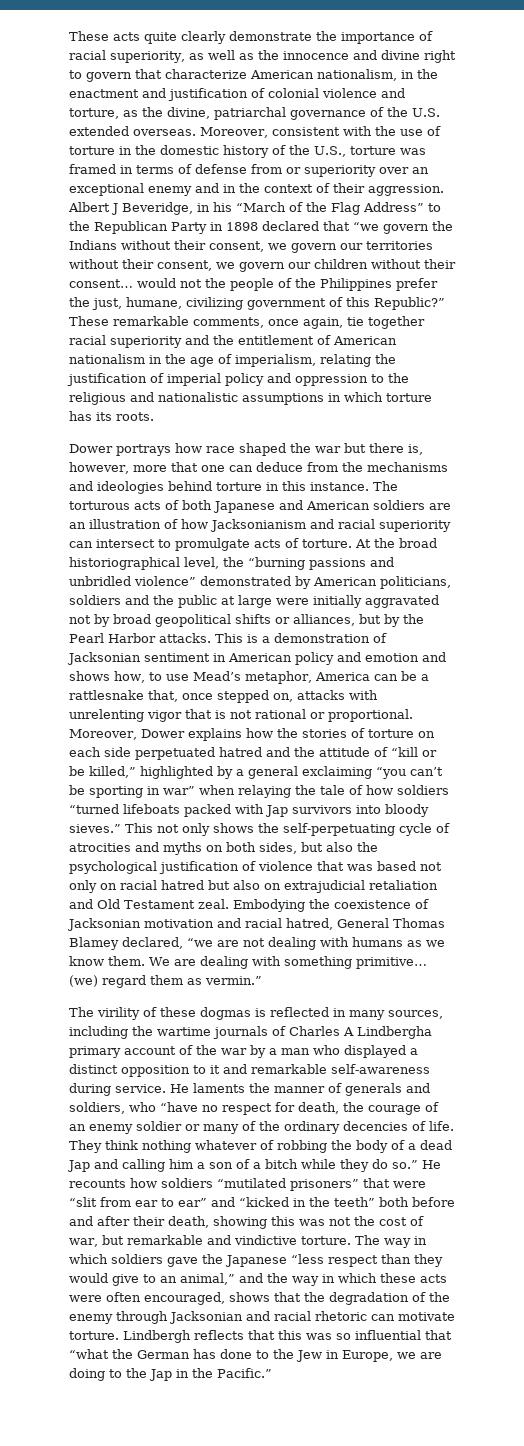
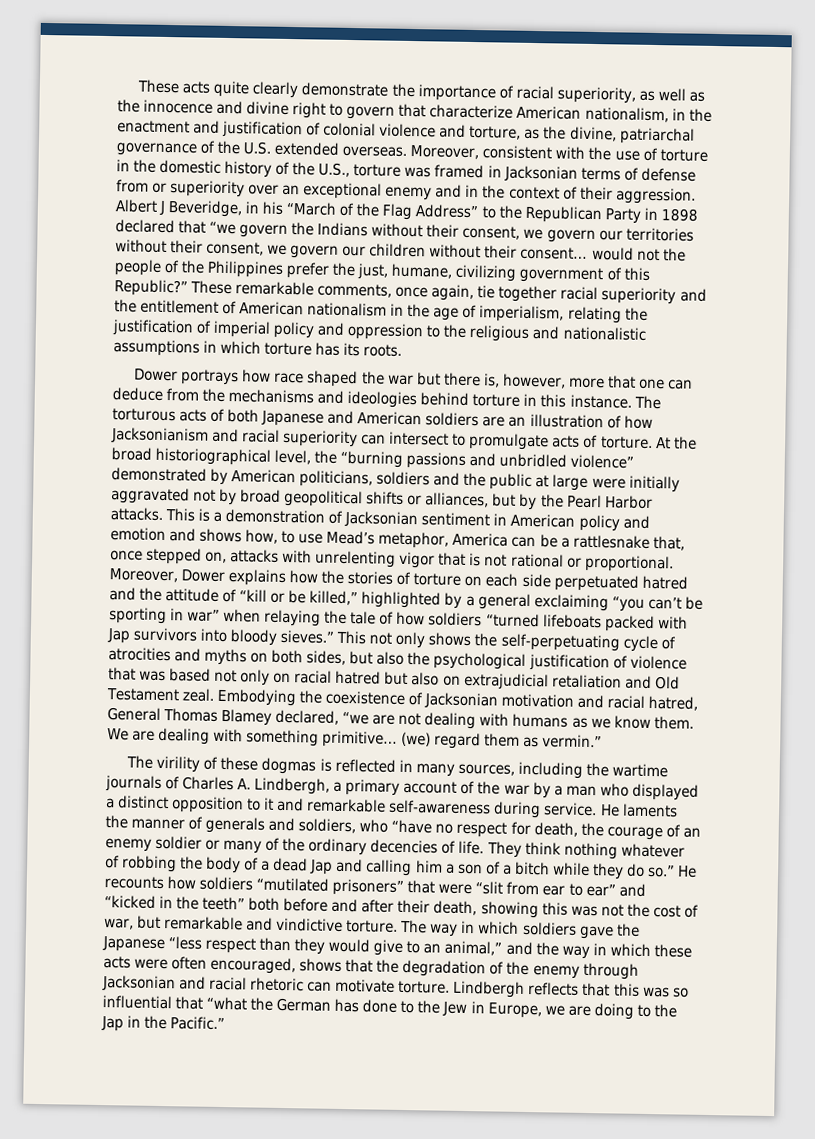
- Moreover, consistent with the use of torture in the domestic history of the U.S., torture was framed in terms of defense from or superiority over an exceptional enemy and in the context of their aggression.
+ Moreover, consistent with the use of torture in the domestic history of the U.S., torture was framed in Jacksonian terms of defense from or superiority over an exceptional enemy and in the context of their aggression.
- The virility of these dogmas is reflected in many sources, including the wartime journals of Charles A Lindbergha primary account of the war by a man who displayed a distinct opposition to it and remarkable self-awareness during service.
+ The virility of these dogmas is reflected in many sources, including the wartime journals of Charles A. Lindbergh, a primary account of the war by a man who displayed a distinct opposition to it and remarkable self-awareness during service.

